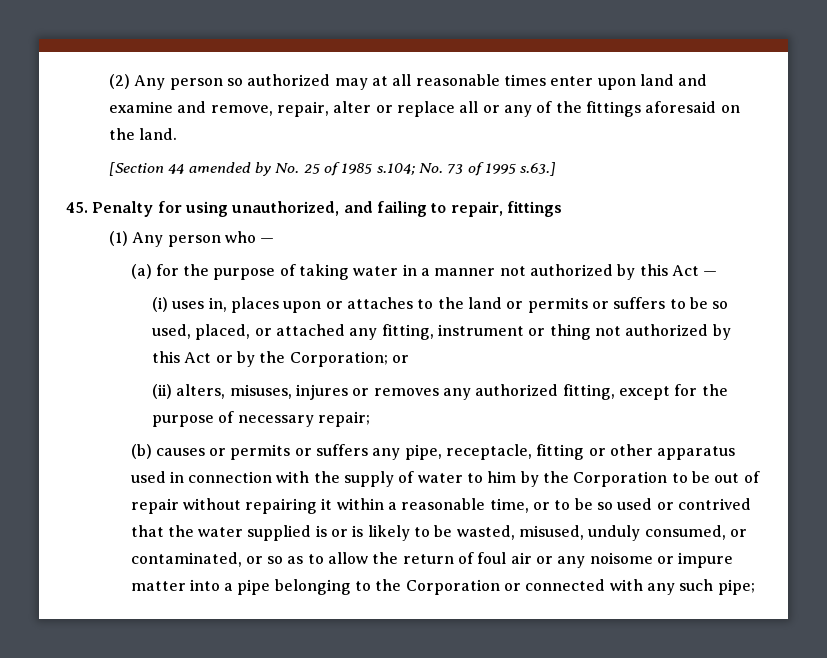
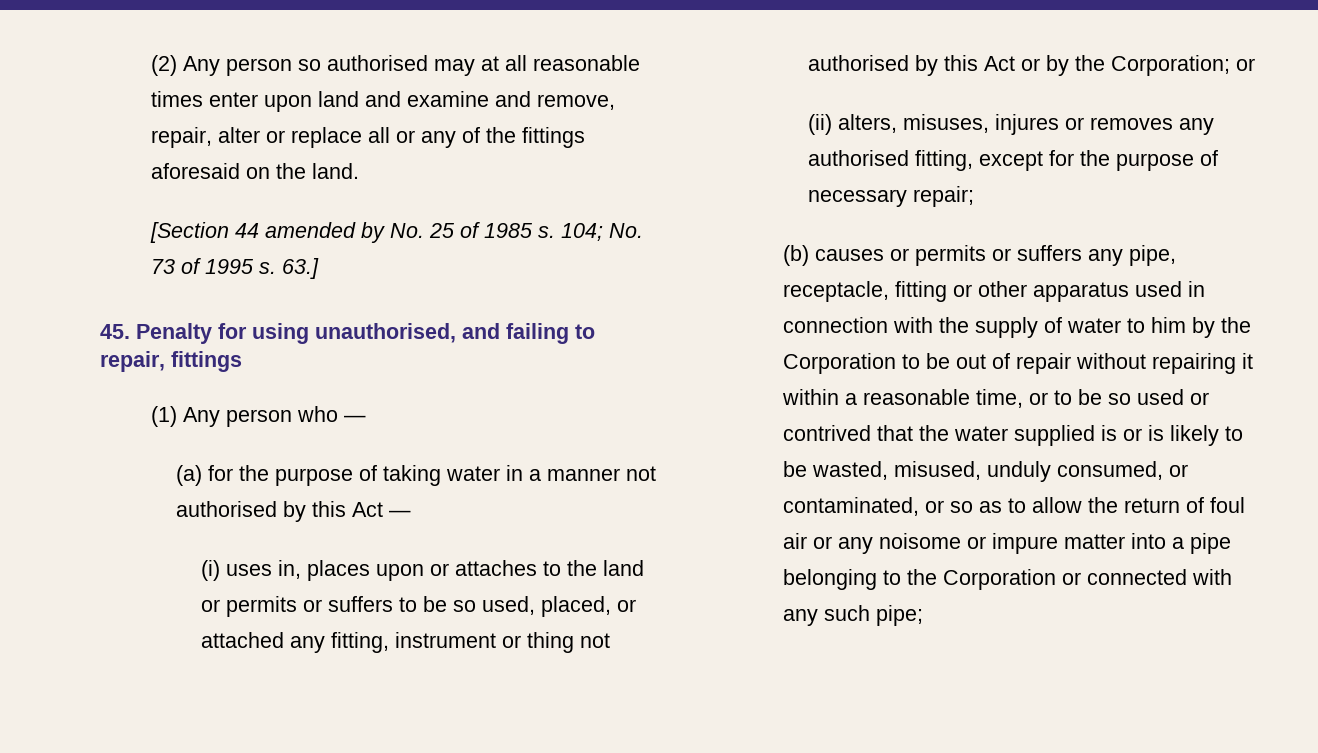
- (2) Any person so authorized may at all reasonable times enter upon land and examine and remove, repair, alter or replace all or any of the fittings aforesaid on the land.
+ (2) Any person so authorised may at all reasonable times enter upon land and examine and remove, repair, alter or replace all or any of the fittings aforesaid on the land.
- [Section 44 amended by No. 25 of 1985 s.104; No. 73 of 1995 s.63.]
+ [Section 44 amended by No. 25 of 1985 s. 104; No. 73 of 1995 s. 63.]
- 45. Penalty for using unauthorized, and failing to repair, fittings
+ 45. Penalty for using unauthorised, and failing to repair, fittings
- (a) for the purpose of taking water in a manner not authorized by this Act —
+ (a) for the purpose of taking water in a manner not authorised by this Act —
- (i) uses in, places upon or attaches to the land or permits or suffers to be so used, placed, or attached any fitting, instrument or thing not authorized by this Act or by the Corporation; or
+ (i) uses in, places upon or attaches to the land or permits or suffers to be so used, placed, or attached any fitting, instrument or thing not authorised by this Act or by the Corporation; or
- (ii) alters, misuses, injures or removes any authorized fitting, except for the purpose of necessary repair;
+ (ii) alters, misuses, injures or removes any authorised fitting, except for the purpose of necessary repair;

